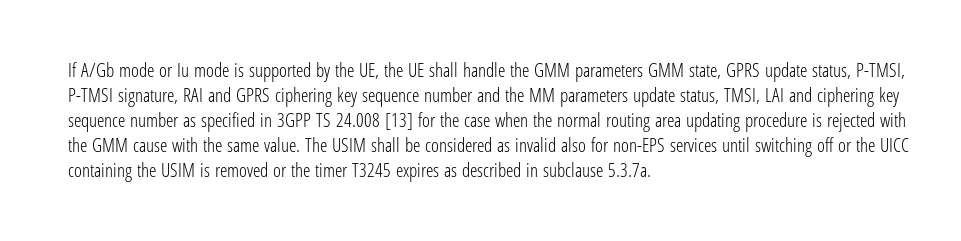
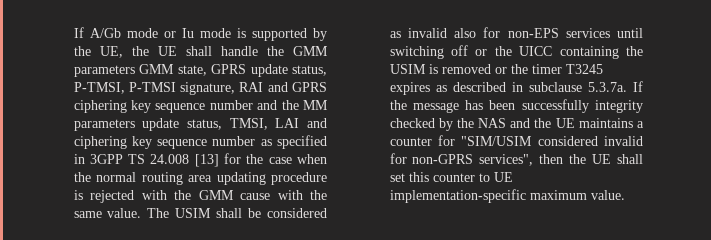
- The USIM shall be considered as invalid also for non-EPS services until switching off or the UICC containing the USIM is removed or the timer T3245 expires as described in subclause 5.3.7a.
+ The USIM shall be considered as invalid also for non-EPS services until switching off or the UICC containing the USIM is removed or the timer T3245 expires as described in subclause 5.3.7a. If the message has been successfully integrity checked by the NAS and the UE maintains a counter for "SIM/USIM considered invalid for non-GPRS services", then the UE shall set this counter to UE implementation-specific maximum value.

